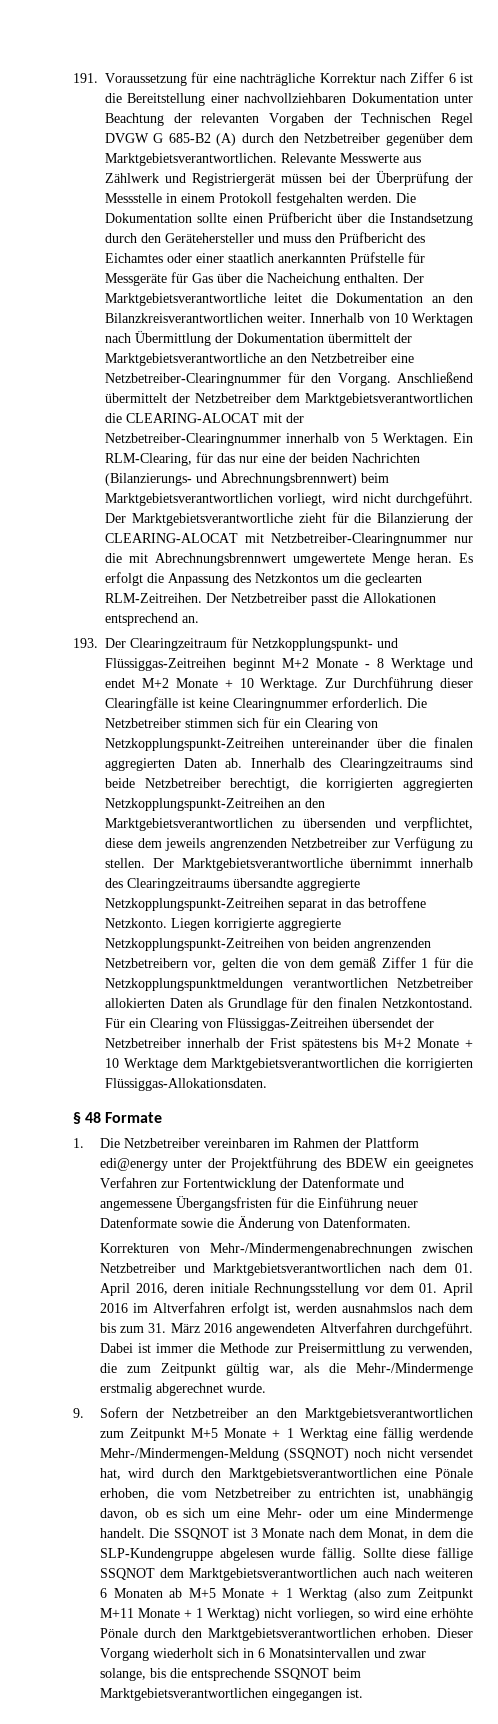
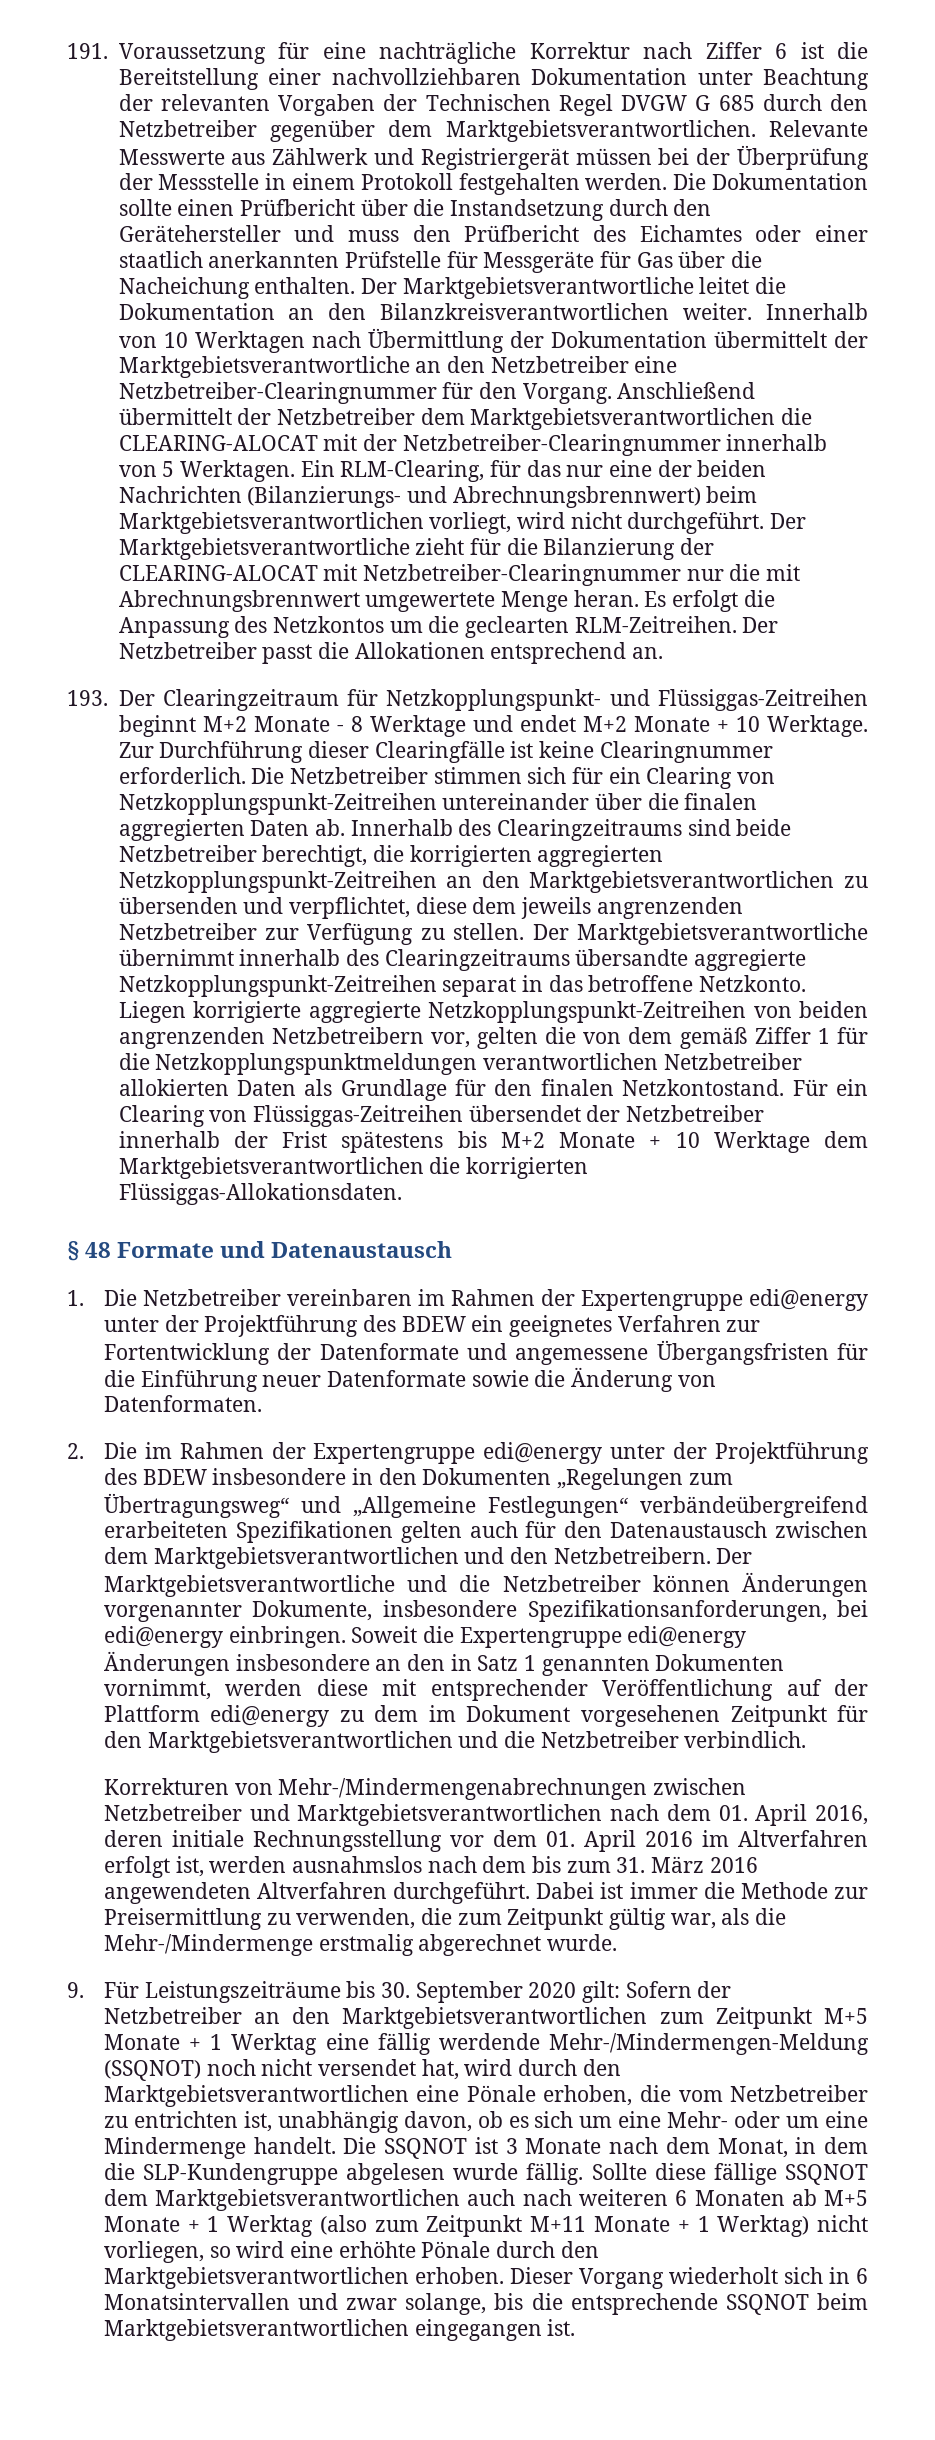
- 191. Voraussetzung für eine nachträgliche Korrektur nach Ziffer 6 ist die Bereitstellung einer nachvollziehbaren Dokumentation unter Beachtung der relevanten Vorgaben der Technischen Regel DVGW G 685-B2 (A) durch den Netzbetreiber gegenüber dem Marktgebietsverantwortlichen.
+ 191. Voraussetzung für eine nachträgliche Korrektur nach Ziffer 6 ist die Bereitstellung einer nachvollziehbaren Dokumentation unter Beachtung der relevanten Vorgaben der Technischen Regel DVGW G 685 durch den Netzbetreiber gegenüber dem Marktgebietsverantwortlichen.
- § 48 Formate
+ § 48 Formate und Datenaustausch
- 1. Die Netzbetreiber vereinbaren im Rahmen der Plattform edi@energy unter der Projektführung des BDEW ein geeignetes Verfahren zur Fortentwicklung der Datenformate und angemessene Übergangsfristen für die Einführung neuer Datenformate sowie die Änderung von Datenformaten.
+ 1. Die Netzbetreiber vereinbaren im Rahmen der Expertengruppe edi@energy unter der Projektführung des BDEW ein geeignetes Verfahren zur Fortentwicklung der Datenformate und angemessene Übergangsfristen für die Einführung neuer Datenformate sowie die Änderung von Datenformaten.
+ 2. Die im Rahmen der Expertengruppe edi@energy unter der Projektführung des BDEW insbesondere in den Dokumenten „Regelungen zum Übertragungsweg“ und „Allgemeine Festlegungen“ verbändeübergreifend erarbeiteten Spezifikationen gelten auch für den Datenaustausch zwischen dem Marktgebietsverantwortlichen und den Netzbetreibern. Der Marktgebietsverantwortliche und die Netzbetreiber können Änderungen vorgenannter Dokumente, insbesondere Spezifikationsanforderungen, bei edi@energy einbringen. Soweit die Expertengruppe edi@energy Änderungen insbesondere an den in Satz 1 genannten Dokumenten vornimmt, werden diese mit entsprechender Veröffentlichung auf der Plattform edi@energy zu dem im Dokument vorgesehenen Zeitpunkt für den Marktgebietsverantwortlichen und die Netzbetreiber verbindlich.
- 9. Sofern der Netzbetreiber an den Marktgebietsverantwortlichen zum Zeitpunkt M+5 Monate + 1 Werktag eine fällig werdende Mehr-/Mindermengen-Meldung (SSQNOT) noch nicht versendet hat, wird durch den Marktgebietsverantwortlichen eine Pönale erhoben, die vom Netzbetreiber zu entrichten ist, unabhängig davon, ob es sich um eine Mehr- oder um eine Mindermenge handelt.
+ 9. Für Leistungszeiträume bis 30. September 2020 gilt: Sofern der Netzbetreiber an den Marktgebietsverantwortlichen zum Zeitpunkt M+5 Monate + 1 Werktag eine fällig werdende Mehr-/Mindermengen-Meldung (SSQNOT) noch nicht versendet hat, wird durch den Marktgebietsverantwortlichen eine Pönale erhoben, die vom Netzbetreiber zu entrichten ist, unabhängig davon, ob es sich um eine Mehr- oder um eine Mindermenge handelt.

